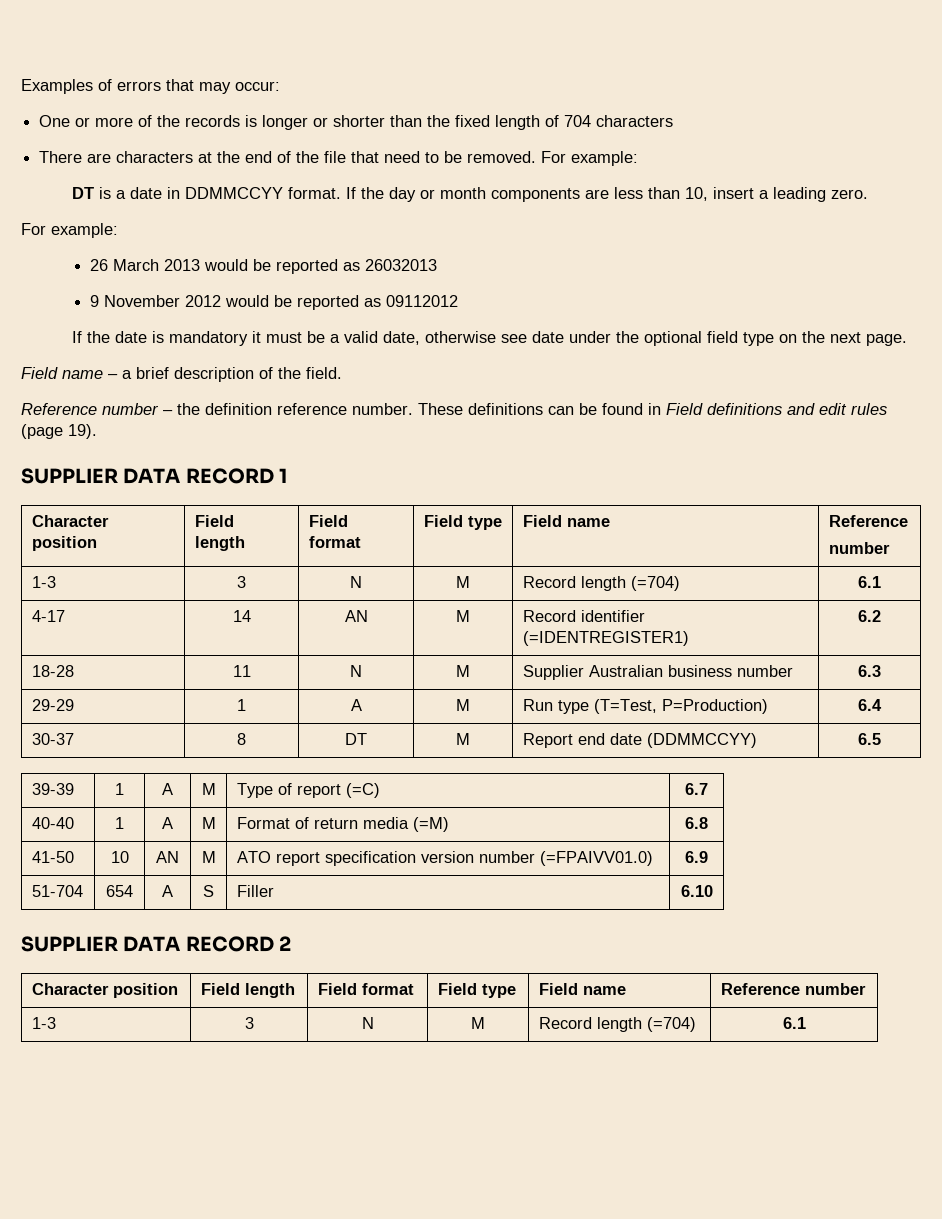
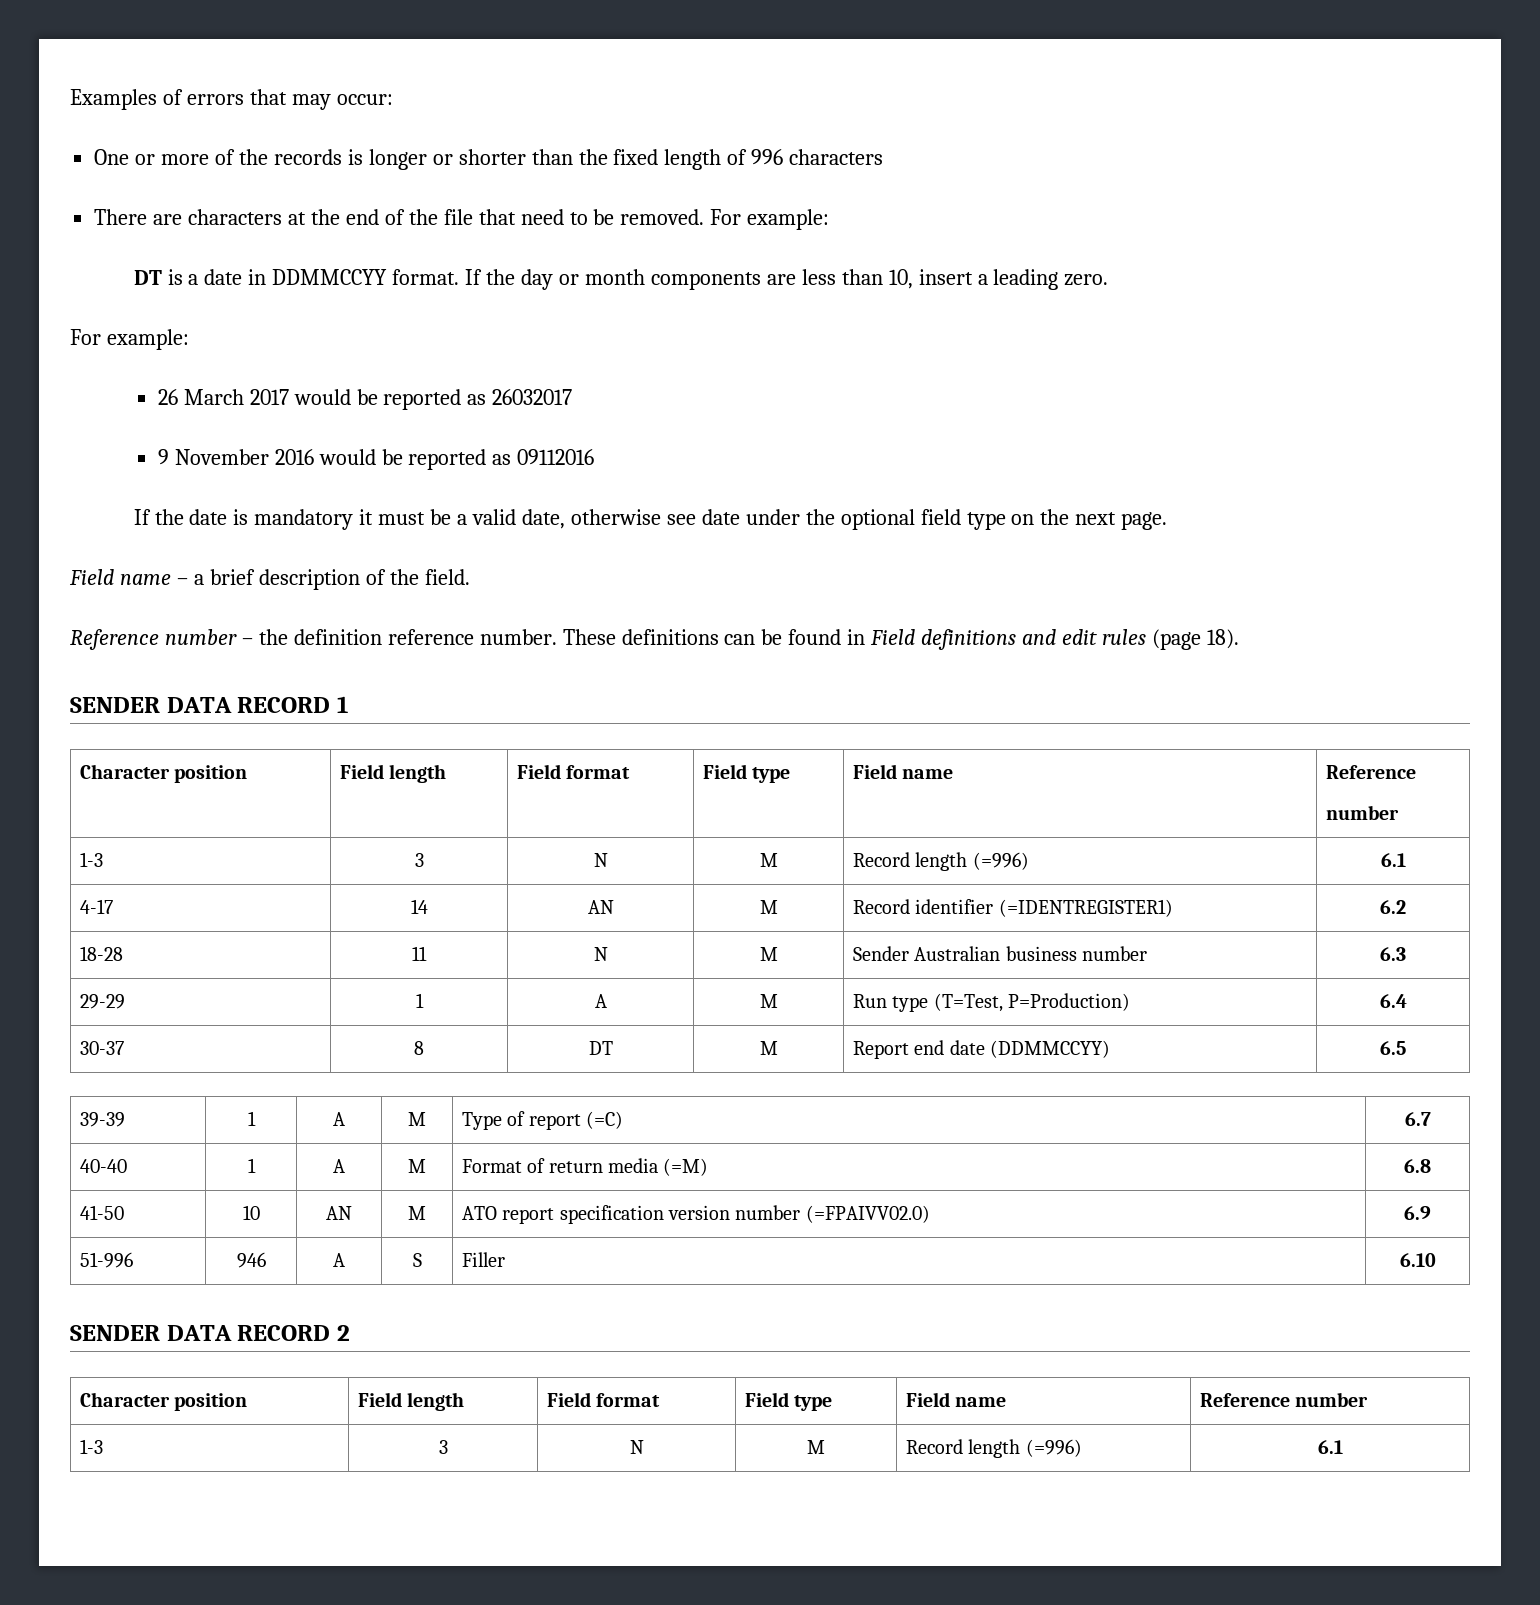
- One or more of the records is longer or shorter than the fixed length of 704 characters
+ One or more of the records is longer or shorter than the fixed length of 996 characters
- 26 March 2013 would be reported as 26032013
+ 26 March 2017 would be reported as 26032017
- 9 November 2012 would be reported as 09112012
+ 9 November 2016 would be reported as 09112016
- These definitions can be found in Field definitions and edit rules (page 19).
- SUPPLIER DATA RECORD 1
+ These definitions can be found in Field definitions and edit rules (page 18).
+ SENDER DATA RECORD 1
  Character position | Field length | Field format | Field type | Field name | Reference
  number
- 1-3 | 3 | N | M | Record length (=704) | 6.1
+ 1-3 | 3 | N | M | Record length (=996) | 6.1
- 18-28 | 11 | N | M | Supplier Australian business number | 6.3
+ 18-28 | 11 | N | M | Sender Australian business number | 6.3
- 41-50 | 10 | AN | M | ATO report specification version number (=FPAIVV01.0) | 6.9
+ 41-50 | 10 | AN | M | ATO report specification version number (=FPAIVV02.0) | 6.9
- 51-704 | 654 | A | S | Filler | 6.10
+ 51-996 | 946 | A | S | Filler | 6.10
- SUPPLIER DATA RECORD 2
+ SENDER DATA RECORD 2
  Character position | Field length | Field format | Field type | Field name | Reference number
- 1-3 | 3 | N | M | Record length (=704) | 6.1
+ 1-3 | 3 | N | M | Record length (=996) | 6.1

